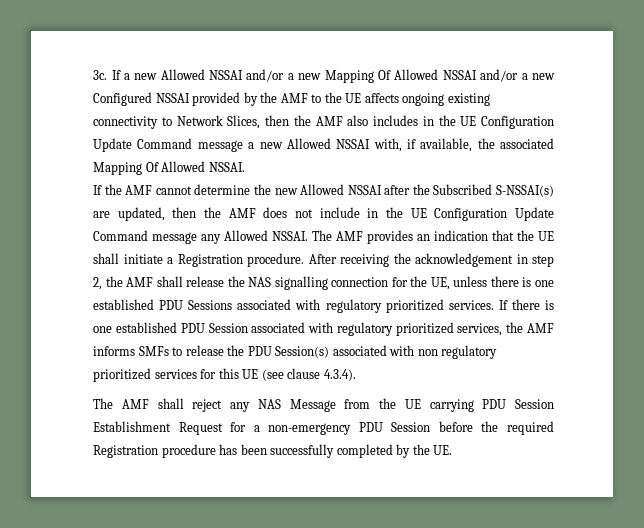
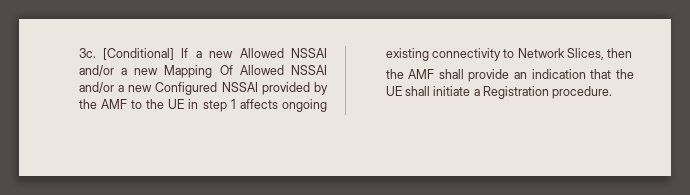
- If a new Allowed NSSAI and/or a new Mapping Of Allowed NSSAI and/or a new Configured NSSAI provided by the AMF to the UE affects ongoing existing connectivity to Network Slices, then the AMF also includes in the UE Configuration Update Command message a new Allowed NSSAI with, if available, the associated Mapping Of Allowed NSSAI.
- If the AMF cannot determine the new Allowed NSSAI after the Subscribed S-NSSAI(s) are updated, then the AMF does not include in the UE Configuration Update Command message any Allowed NSSAI. The AMF provides an indication that the UE shall initiate a Registration procedure. After receiving the acknowledgement in step 2, the AMF shall release the NAS signalling connection for the UE, unless there is one established PDU Sessions associated with regulatory prioritized services. If there is one established PDU Session associated with regulatory prioritized services, the AMF informs SMFs to release the PDU Session(s) associated with non regulatory prioritized services for this UE (see clause 4.3.4).
- The AMF shall reject any NAS Message from the UE carrying PDU Session Establishment Request for a non-emergency PDU Session before the required Registration procedure has been successfully completed by the UE.
+ [Conditional] If a new Allowed NSSAI and/or a new Mapping Of Allowed NSSAI and/or a new Configured NSSAI provided by the AMF to the UE in step 1 affects ongoing existing connectivity to Network Slices, then
+ the AMF shall provide an indication that the UE shall initiate a Registration procedure.

